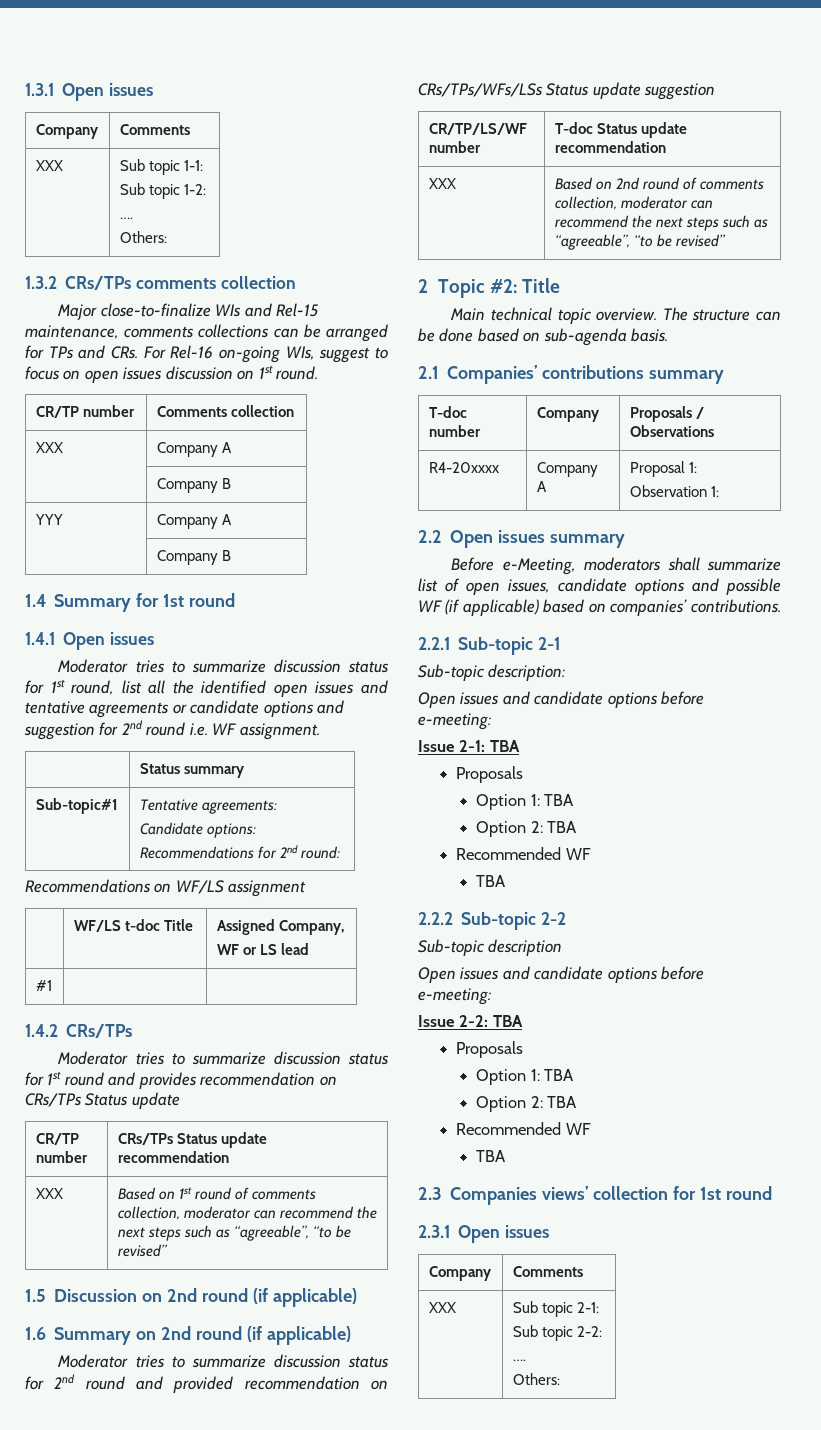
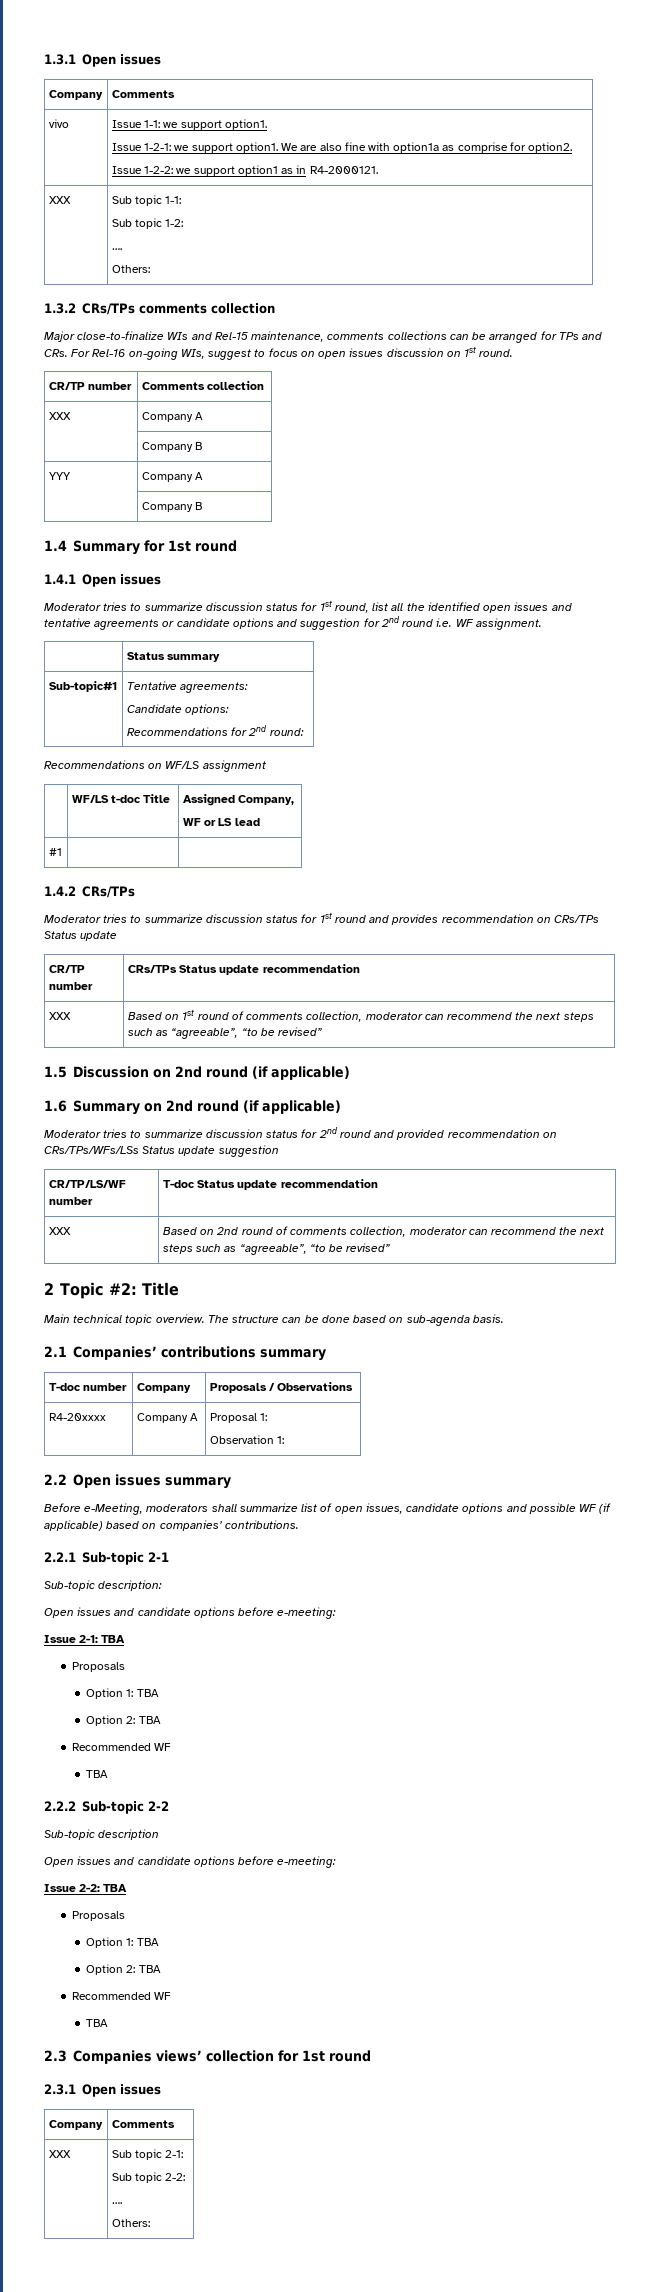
+ vivo | Issue 1-1: we support option1.
+ Issue 1-2-1: we support option1. We are also fine with option1a as comprise for option2.
+ Issue 1-2-2: we support option1 as in R4-2000121.

